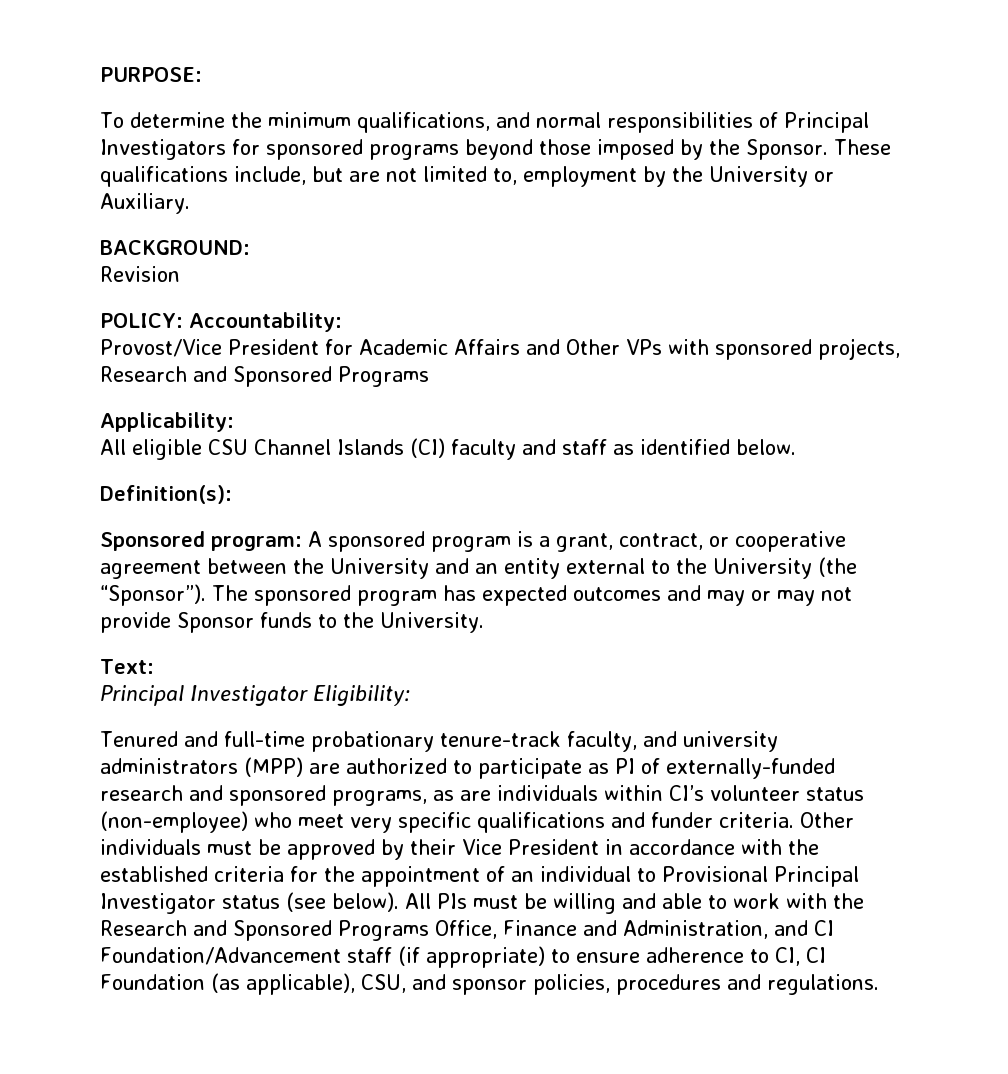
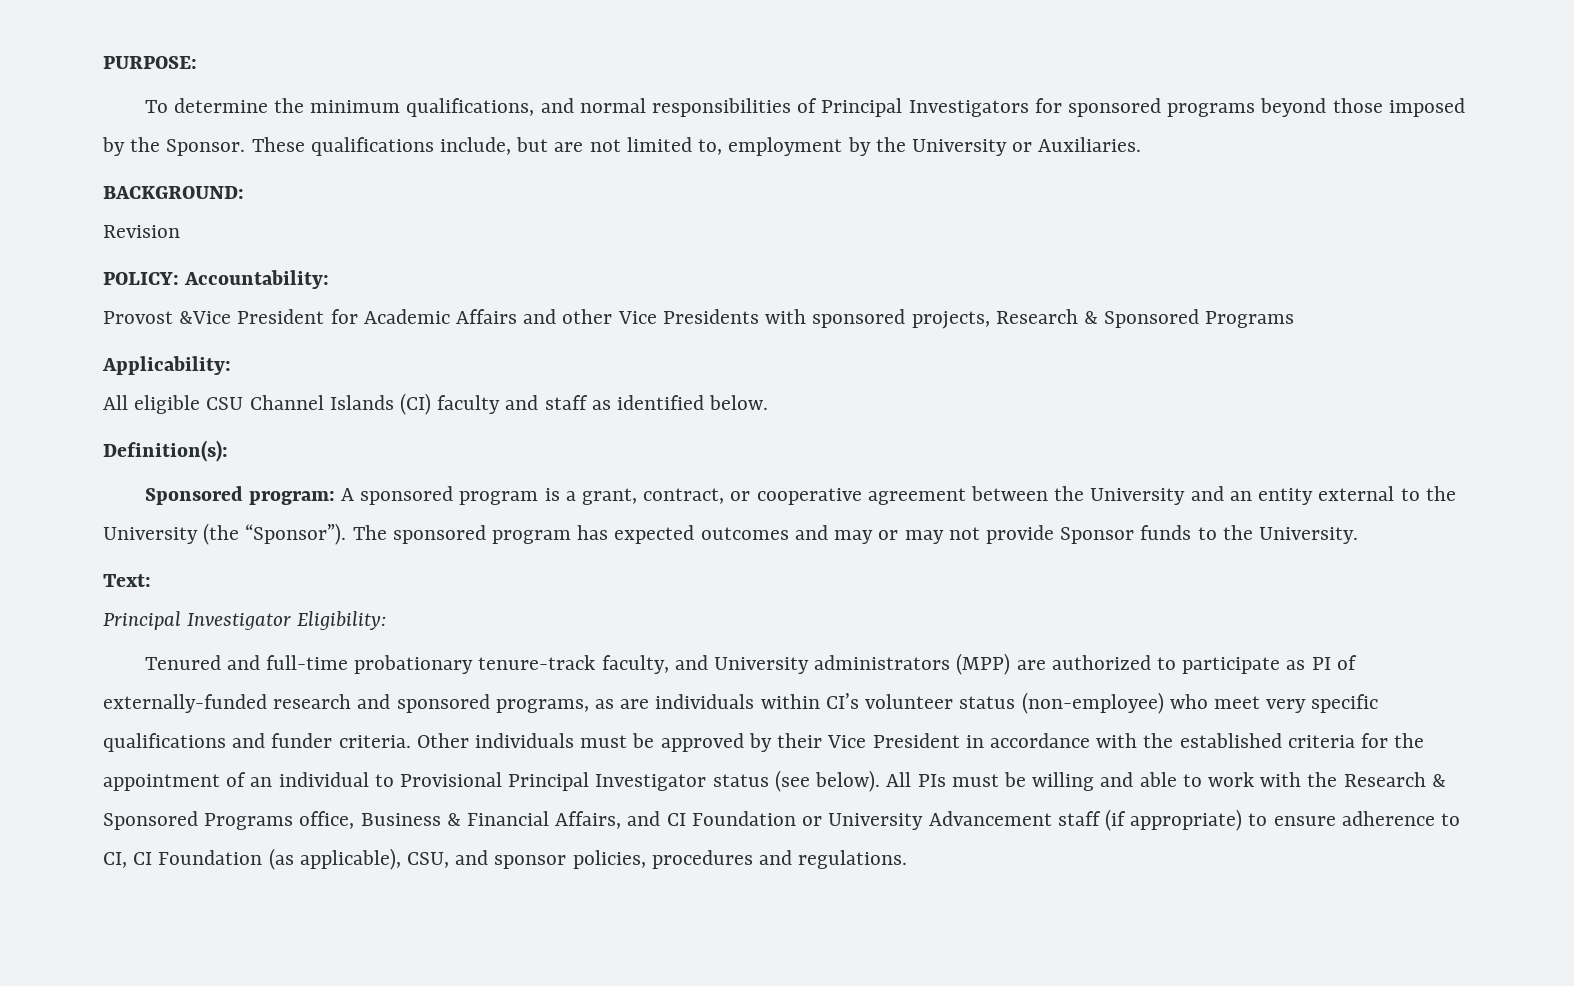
- These qualifications include, but are not limited to, employment by the University or Auxiliary.
+ These qualifications include, but are not limited to, employment by the University or Auxiliaries.
- Provost/Vice President for Academic Affairs and Other VPs with sponsored projects, Research and Sponsored Programs
+ Provost &Vice President for Academic Affairs and other Vice Presidents with sponsored projects, Research & Sponsored Programs
- Tenured and full-time probationary tenure-track faculty, and university administrators (MPP) are authorized to participate as PI of externally-funded research and sponsored programs, as are individuals within CI’s volunteer status (non-employee) who meet very specific qualifications and funder criteria.
+ Tenured and full-time probationary tenure-track faculty, and University administrators (MPP) are authorized to participate as PI of externally-funded research and sponsored programs, as are individuals within CI’s volunteer status (non-employee) who meet very specific qualifications and funder criteria.
- All PIs must be willing and able to work with the Research and Sponsored Programs Office, Finance and Administration, and CI Foundation/Advancement staff (if appropriate) to ensure adherence to CI, CI Foundation (as applicable), CSU, and sponsor policies, procedures and regulations.
+ All PIs must be willing and able to work with the Research & Sponsored Programs office, Business & Financial Affairs, and CI Foundation or University Advancement staff (if appropriate) to ensure adherence to CI, CI Foundation (as applicable), CSU, and sponsor policies, procedures and regulations.

